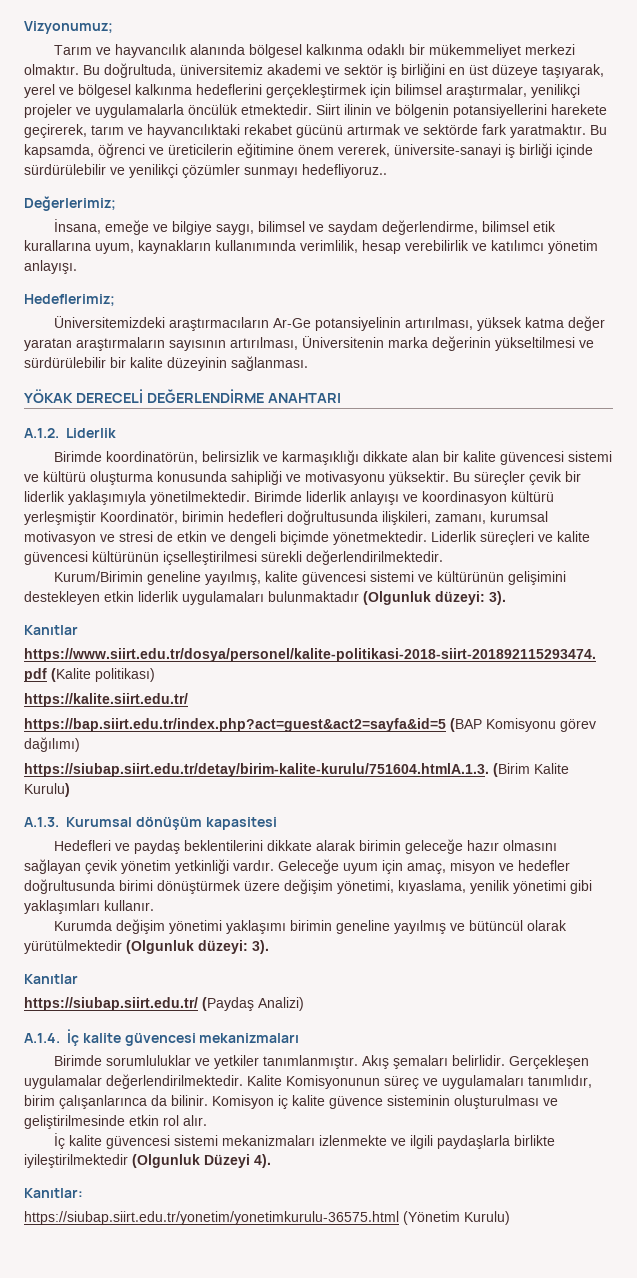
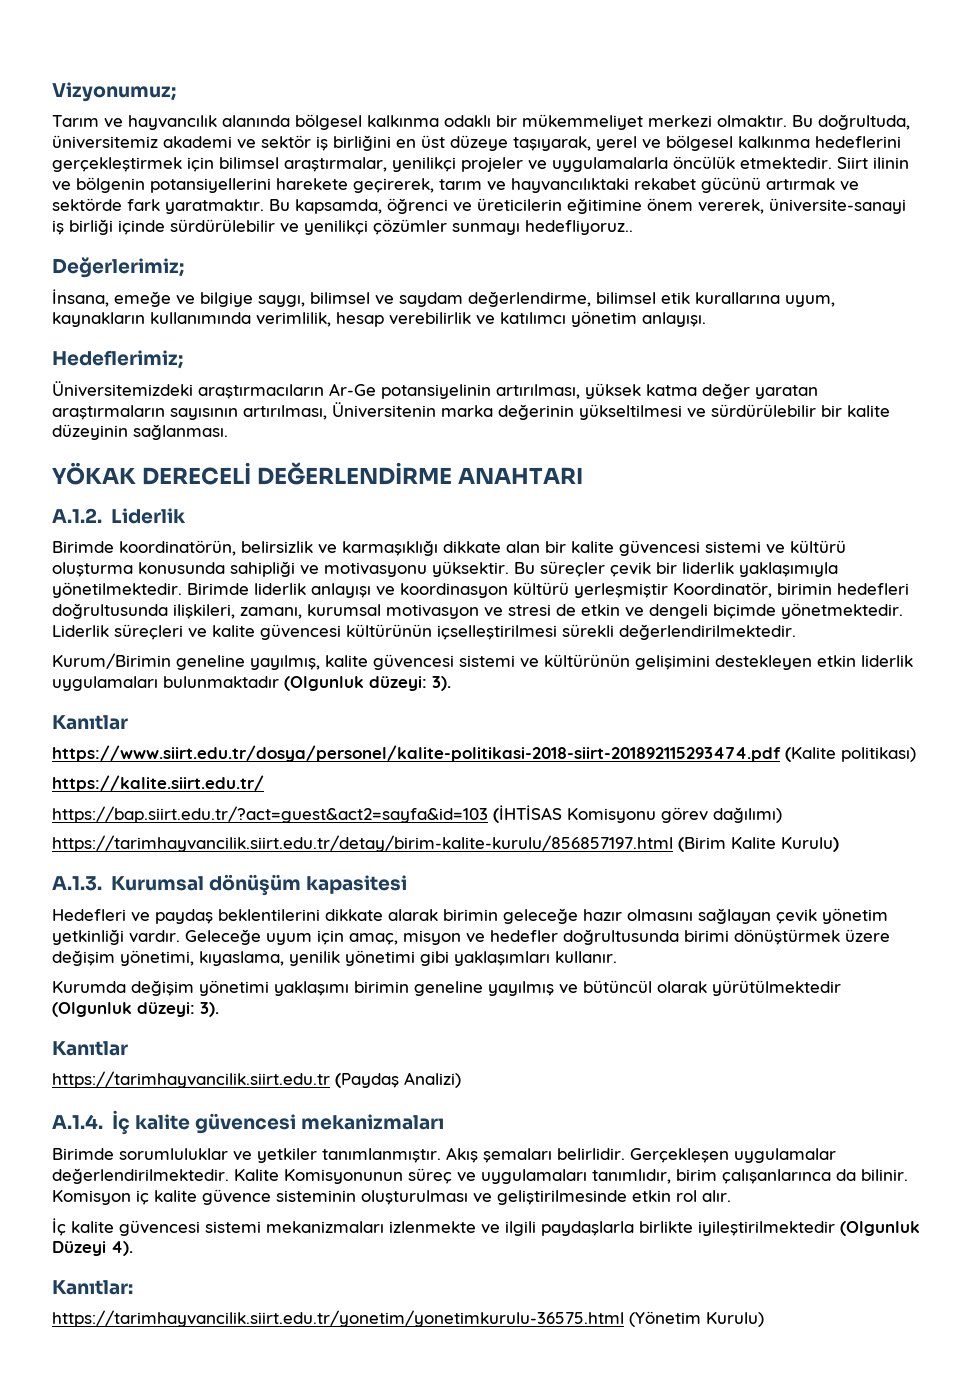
- https://bap.siirt.edu.tr/index.php?act=guest&act2=sayfa&id=5 (BAP Komisyonu görev dağılımı)
+ https://bap.siirt.edu.tr/?act=guest&act2=sayfa&id=103 (İHTİSAS Komisyonu görev dağılımı)
- https://siubap.siirt.edu.tr/detay/birim-kalite-kurulu/751604.htmlA.1.3. (Birim Kalite Kurulu)
+ https://tarimhayvancilik.siirt.edu.tr/detay/birim-kalite-kurulu/856857197.html (Birim Kalite Kurulu)
- https://siubap.siirt.edu.tr/ (Paydaş Analizi)
+ https://tarimhayvancilik.siirt.edu.tr (Paydaş Analizi)
- https://siubap.siirt.edu.tr/yonetim/yonetimkurulu-36575.html (Yönetim Kurulu)
+ https://tarimhayvancilik.siirt.edu.tr/yonetim/yonetimkurulu-36575.html (Yönetim Kurulu)

